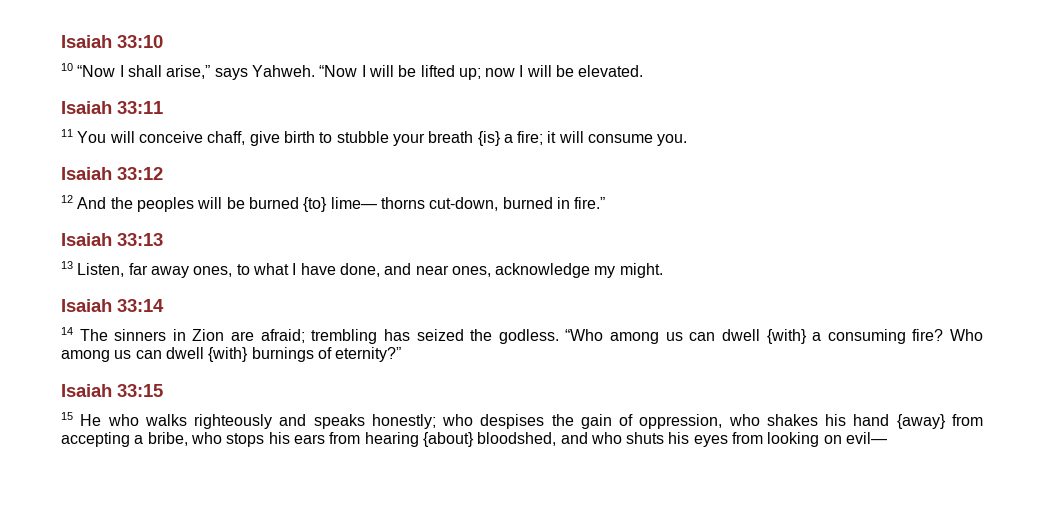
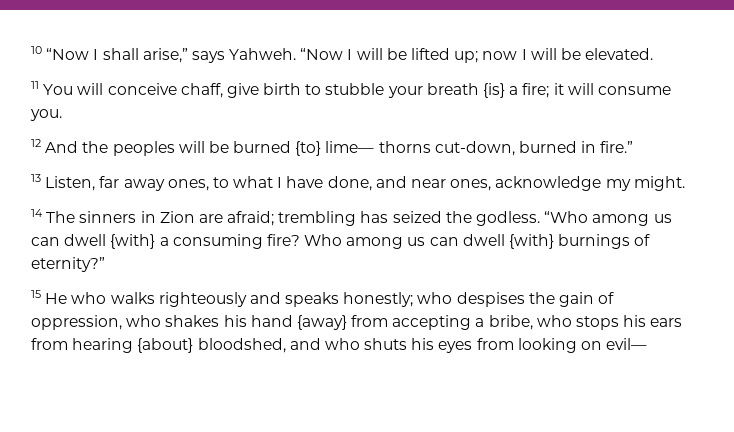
- Isaiah 33:10
- Isaiah 33:11
- Isaiah 33:12
- Isaiah 33:13
- Isaiah 33:14
- Isaiah 33:15

